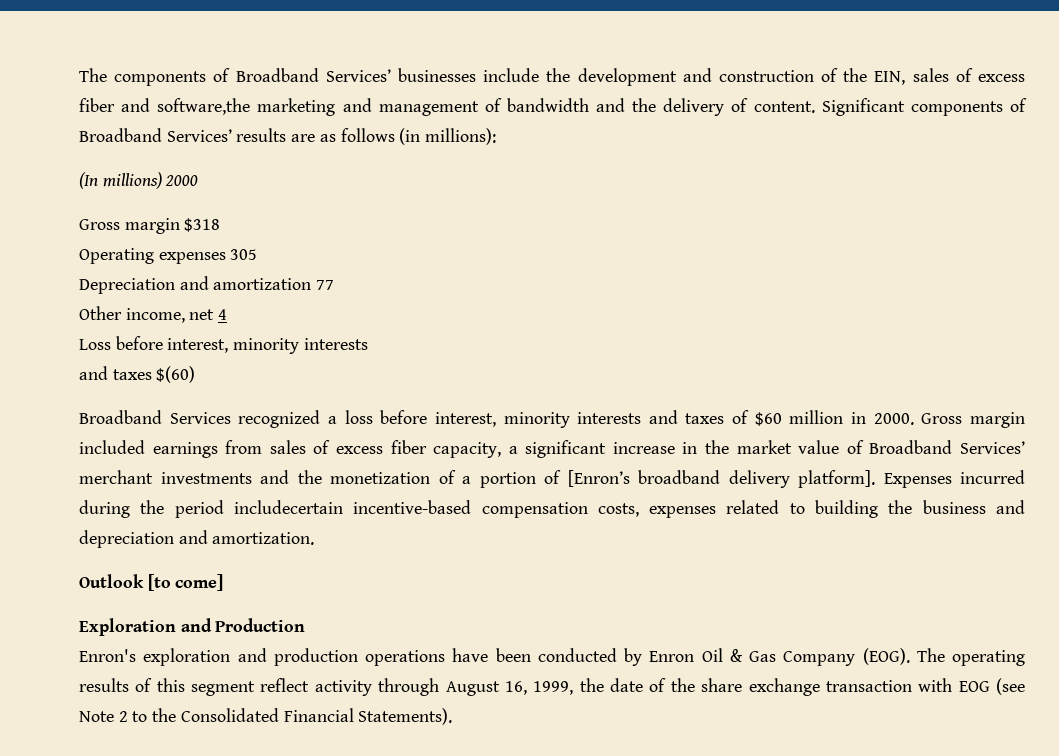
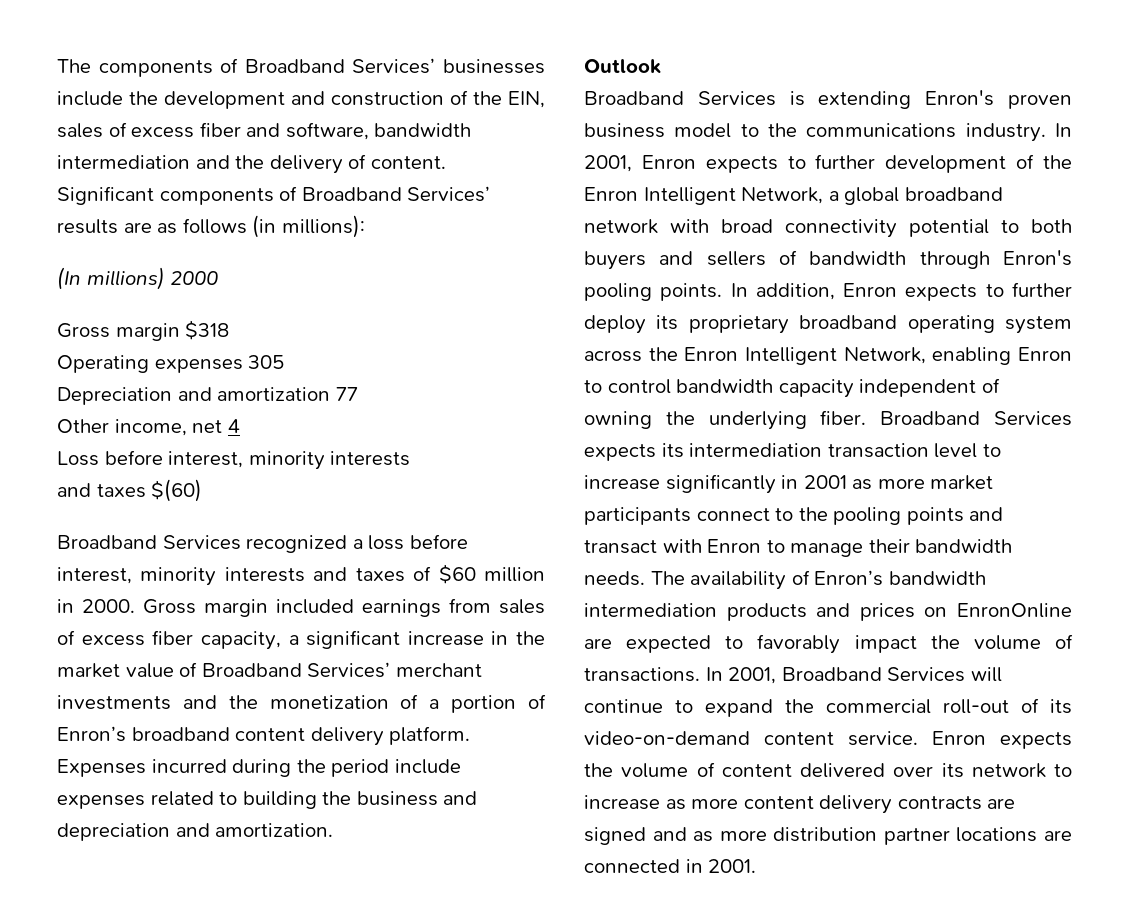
- The components of Broadband Services’ businesses include the development and construction of the EIN, sales of excess fiber and software,the marketing and management of bandwidth and the delivery of content.
+ The components of Broadband Services’ businesses include the development and construction of the EIN, sales of excess fiber and software, bandwidth intermediation and the delivery of content.
- Gross margin included earnings from sales of excess fiber capacity, a significant increase in the market value of Broadband Services’ merchant investments and the monetization of a portion of [Enron’s broadband delivery platform].
+ Gross margin included earnings from sales of excess fiber capacity, a significant increase in the market value of Broadband Services’ merchant investments and the monetization of a portion of Enron’s broadband content delivery platform.
- Expenses incurred during the period includecertain incentive-based compensation costs, expenses related to building the business and depreciation and amortization.
+ Expenses incurred during the period include expenses related to building the business and depreciation and amortization.
- Outlook [to come]
- Exploration and Production
- Enron's exploration and production operations have been conducted by Enron Oil & Gas Company (EOG). The operating results of this segment reflect activity through August 16, 1999, the date of the share exchange transaction with EOG (see Note 2 to the Consolidated Financial Statements).
+ Outlook
+ Broadband Services is extending Enron's proven business model to the communications industry. In 2001, Enron expects to further development of the Enron Intelligent Network, a global broadband network with broad connectivity potential to both buyers and sellers of bandwidth through Enron's pooling points. In addition, Enron expects to further deploy its proprietary broadband operating system across the Enron Intelligent Network, enabling Enron to control bandwidth capacity independent of owning the underlying fiber. Broadband Services expects its intermediation transaction level to increase significantly in 2001 as more market participants connect to the pooling points and transact with Enron to manage their bandwidth needs. The availability of Enron’s bandwidth intermediation products and prices on EnronOnline are expected to favorably impact the volume of transactions. In 2001, Broadband Services will continue to expand the commercial roll-out of its video-on-demand content service. Enron expects the volume of content delivered over its network to increase as more content delivery contracts are signed and as more distribution partner locations are connected in 2001.

